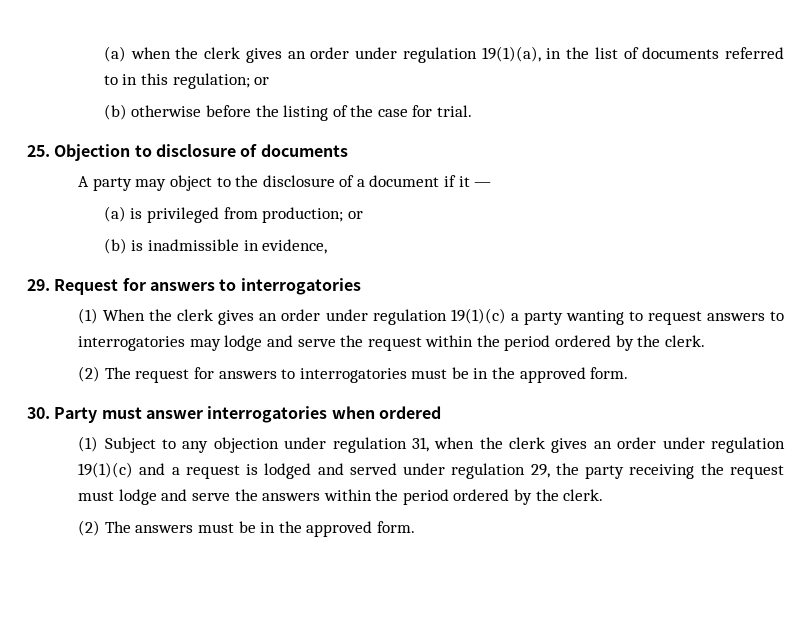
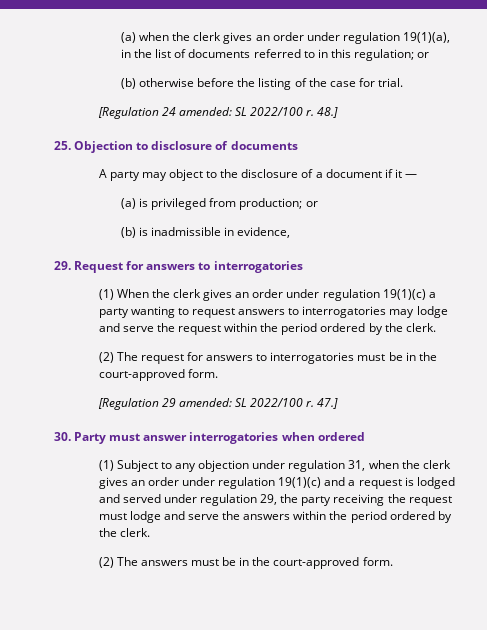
+ [Regulation 24 amended: SL 2022/100 r. 48.]
- (2) The request for answers to interrogatories must be in the approved form.
+ (2) The request for answers to interrogatories must be in the court-approved form.
+ [Regulation 29 amended: SL 2022/100 r. 47.]
- (2) The answers must be in the approved form.
+ (2) The answers must be in the court-approved form.

